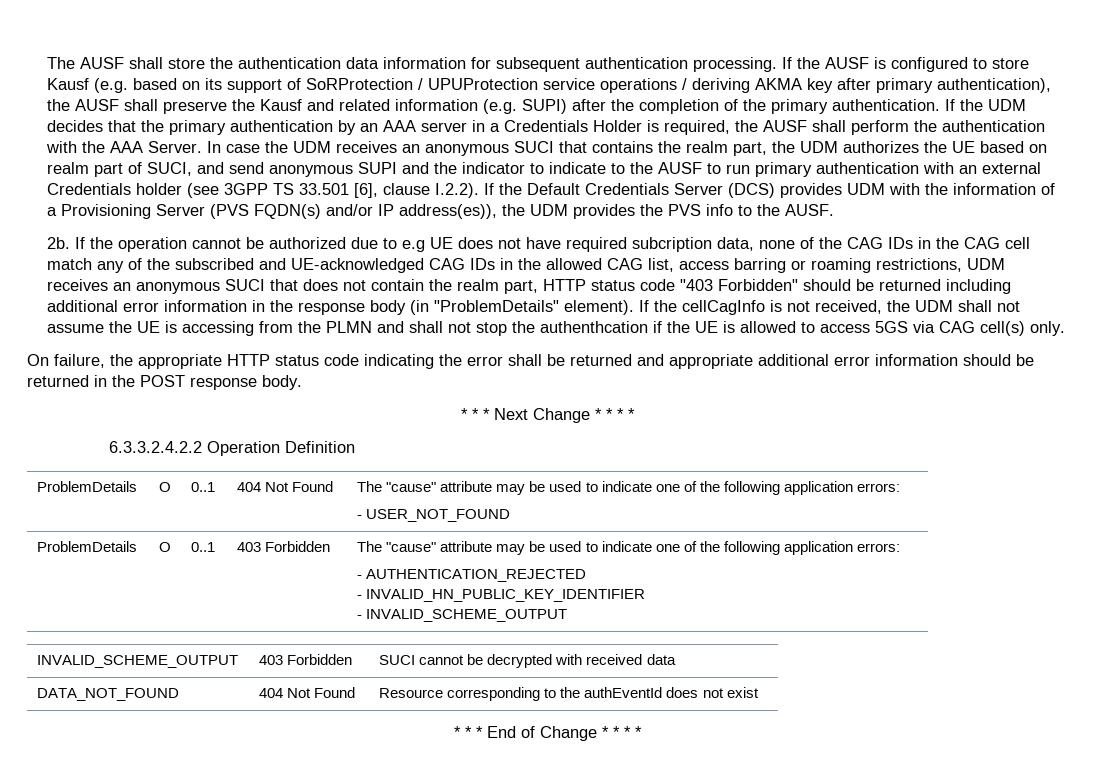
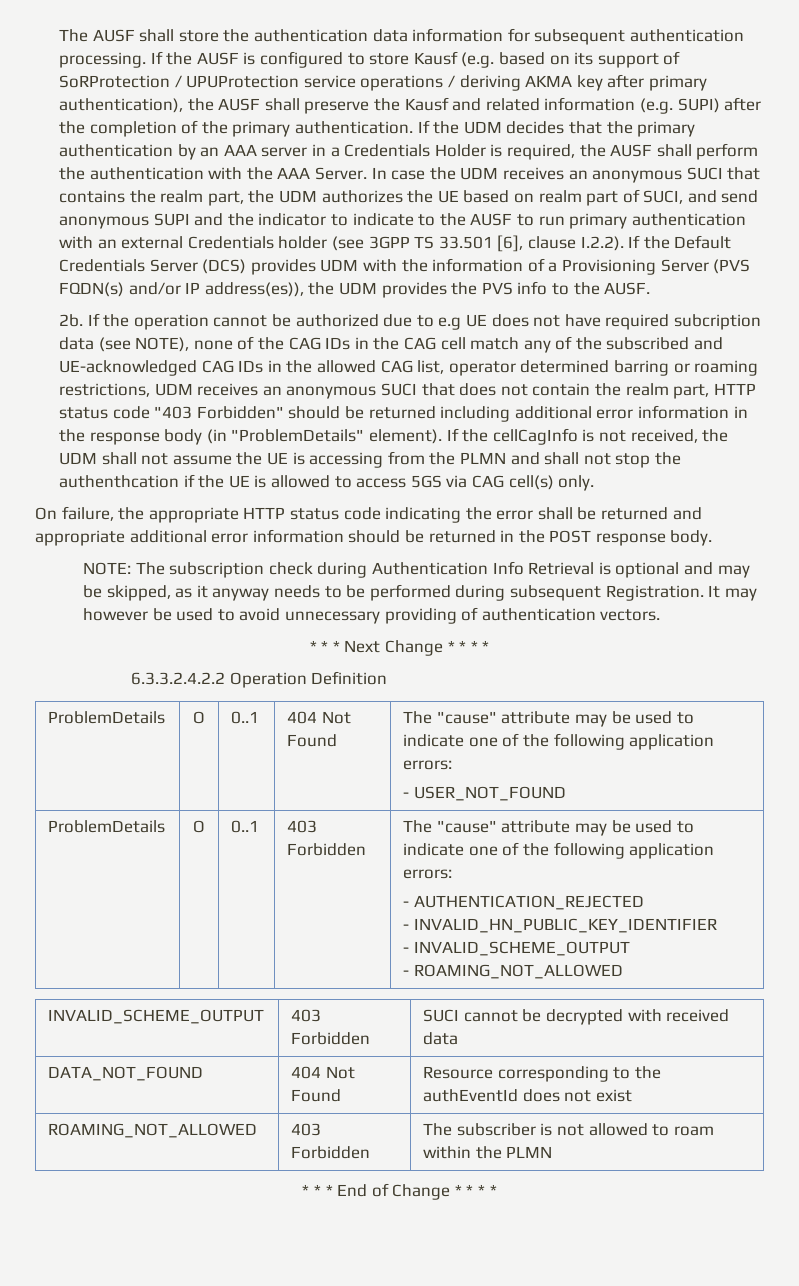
- If the operation cannot be authorized due to e.g UE does not have required subcription data, none of the CAG IDs in the CAG cell match any of the subscribed and UE-acknowledged CAG IDs in the allowed CAG list, access barring or roaming restrictions, UDM receives an anonymous SUCI that does not contain the realm part, HTTP status code "403 Forbidden" should be returned including additional error information in the response body (in "ProblemDetails" element).
+ If the operation cannot be authorized due to e.g UE does not have required subcription data (see NOTE), none of the CAG IDs in the CAG cell match any of the subscribed and UE-acknowledged CAG IDs in the allowed CAG list, operator determined barring or roaming restrictions, UDM receives an anonymous SUCI that does not contain the realm part, HTTP status code "403 Forbidden" should be returned including additional error information in the response body (in "ProblemDetails" element).
+ NOTE: The subscription check during Authentication Info Retrieval is optional and may be skipped, as it anyway needs to be performed during subsequent Registration. It may however be used to avoid unnecessary providing of authentication vectors.
  ProblemDetails | O | 0..1 | 403 Forbidden | The "cause" attribute may be used to indicate one of the following application errors:
  - AUTHENTICATION_REJECTED
  - INVALID_HN_PUBLIC_KEY_IDENTIFIER
  - INVALID_SCHEME_OUTPUT
+ - ROAMING_NOT_ALLOWED
+ ROAMING_NOT_ALLOWED | 403 Forbidden | The subscriber is not allowed to roam within the PLMN

